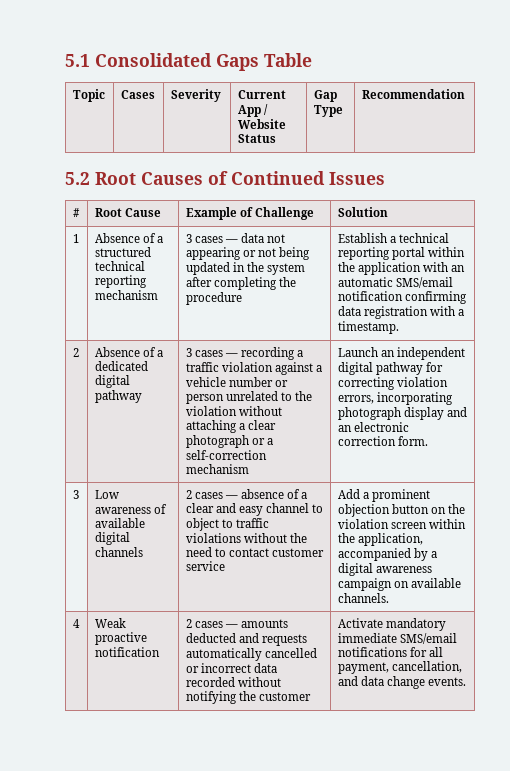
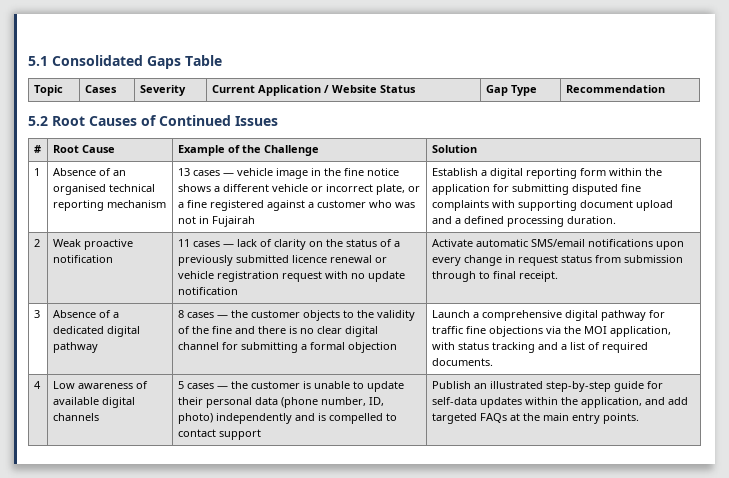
- Topic | Cases | Severity | Current App / Website Status | Gap Type | Recommendation
+ Topic | Cases | Severity | Current Application / Website Status | Gap Type | Recommendation
- # | Root Cause | Example of Challenge | Solution
+ # | Root Cause | Example of the Challenge | Solution
- Absence of a structured technical reporting mechanism
+ Absence of an organised technical reporting mechanism
- 3 cases — data not appearing or not being updated in the system after completing the procedure | Establish a technical reporting portal within the application with an automatic SMS/email notification confirming data registration with a timestamp.
- 2
+ 13 cases — vehicle image in the fine notice shows a different vehicle or incorrect plate, or a fine registered against a customer who was not in Fujairah | Establish a digital reporting form within the application for submitting disputed fine complaints with supporting document upload and a defined processing duration.
+ 2 | Weak proactive notification | 11 cases — lack of clarity on the status of a previously submitted licence renewal or vehicle registration request with no update notification | Activate automatic SMS/email notifications upon every change in request status from submission through to final receipt.
+ 3
- 3 cases — recording a traffic violation against a vehicle number or person unrelated to the violation without attaching a clear photograph or a self-correction mechanism
+ 8 cases — the customer objects to the validity of the fine and there is no clear digital channel for submitting a formal objection
- Launch an independent digital pathway for correcting violation errors, incorporating photograph display and an electronic correction form.
- 3
+ Launch a comprehensive digital pathway for traffic fine objections via the MOI application, with status tracking and a list of required documents.
+ 4
- 2 cases — absence of a clear and easy channel to object to traffic violations without the need to contact customer service | Add a prominent objection button on the violation screen within the application, accompanied by a digital awareness campaign on available channels.
- 4 | Weak proactive notification | 2 cases — amounts deducted and requests automatically cancelled or incorrect data recorded without notifying the customer | Activate mandatory immediate SMS/email notifications for all payment, cancellation, and data change events.
+ 5 cases — the customer is unable to update their personal data (phone number, ID, photo) independently and is compelled to contact support | Publish an illustrated step-by-step guide for self-data updates within the application, and add targeted FAQs at the main entry points.

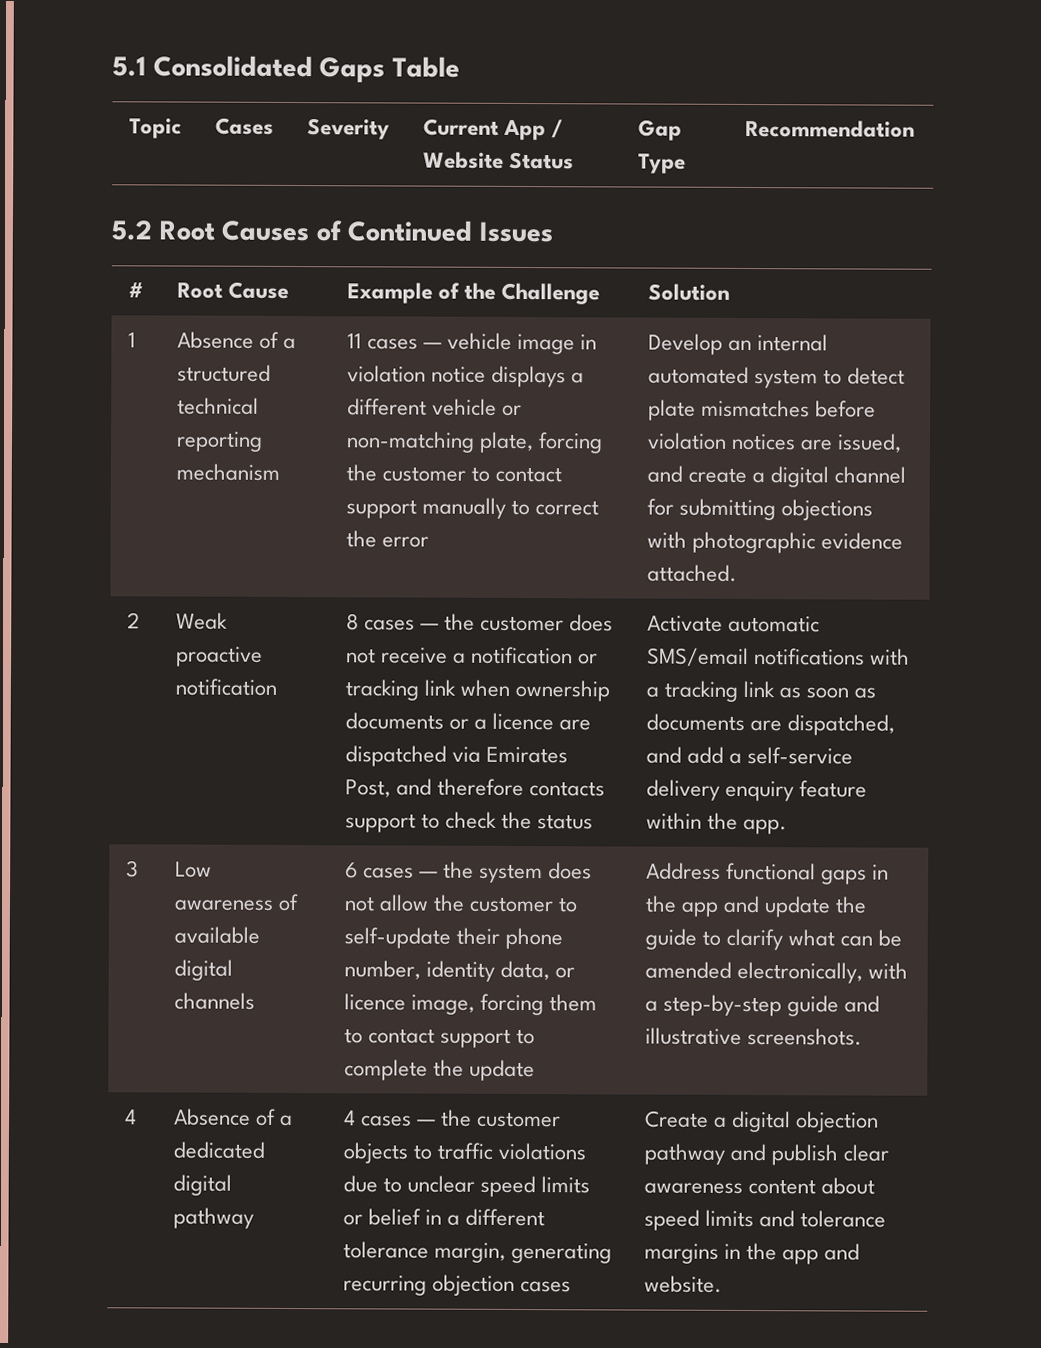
- Topic | Cases | Severity | Current Application / Website Status | Gap Type | Recommendation
+ Topic | Cases | Severity | Current App / Website Status | Gap Type | Recommendation
- Absence of an organised technical reporting mechanism
+ Absence of a structured technical reporting mechanism
- 13 cases — vehicle image in the fine notice shows a different vehicle or incorrect plate, or a fine registered against a customer who was not in Fujairah | Establish a digital reporting form within the application for submitting disputed fine complaints with supporting document upload and a defined processing duration.
+ 11 cases — vehicle image in violation notice displays a different vehicle or non-matching plate, forcing the customer to contact support manually to correct the error | Develop an internal automated system to detect plate mismatches before violation notices are issued, and create a digital channel for submitting objections with photographic evidence attached.
- 11 cases — lack of clarity on the status of a previously submitted licence renewal or vehicle registration request with no update notification | Activate automatic SMS/email notifications upon every change in request status from submission through to final receipt.
- 3
+ 8 cases — the customer does not receive a notification or tracking link when ownership documents or a licence are dispatched via Emirates Post, and therefore contacts support to check the status | Activate automatic SMS/email notifications with a tracking link as soon as documents are dispatched, and add a self-service delivery enquiry feature within the app.
+ 3 | Low awareness of available digital channels | 6 cases — the system does not allow the customer to self-update their phone number, identity data, or licence image, forcing them to contact support to complete the update | Address functional gaps in the app and update the guide to clarify what can be amended electronically, with a step-by-step guide and illustrative screenshots.
+ 4
- 8 cases — the customer objects to the validity of the fine and there is no clear digital channel for submitting a formal objection | Launch a comprehensive digital pathway for traffic fine objections via the MOI application, with status tracking and a list of required documents.
- 4 | Low awareness of available digital channels | 5 cases — the customer is unable to update their personal data (phone number, ID, photo) independently and is compelled to contact support | Publish an illustrated step-by-step guide for self-data updates within the application, and add targeted FAQs at the main entry points.
+ 4 cases — the customer objects to traffic violations due to unclear speed limits or belief in a different tolerance margin, generating recurring objection cases | Create a digital objection pathway and publish clear awareness content about speed limits and tolerance margins in the app and website.

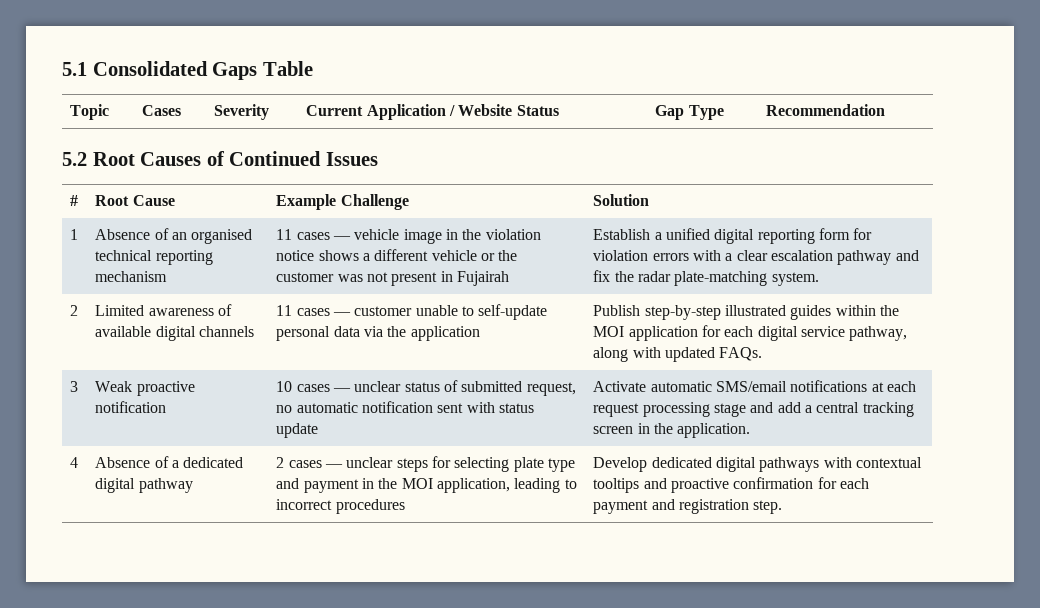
- Topic | Cases | Severity | Current App / Website Status | Gap Type | Recommendation
+ Topic | Cases | Severity | Current Application / Website Status | Gap Type | Recommendation
- # | Root Cause | Example of the Challenge | Solution
+ # | Root Cause | Example Challenge | Solution
- Absence of a structured technical reporting mechanism
+ Absence of an organised technical reporting mechanism
- 11 cases — vehicle image in violation notice displays a different vehicle or non-matching plate, forcing the customer to contact support manually to correct the error | Develop an internal automated system to detect plate mismatches before violation notices are issued, and create a digital channel for submitting objections with photographic evidence attached.
- 2 | Weak proactive notification | 8 cases — the customer does not receive a notification or tracking link when ownership documents or a licence are dispatched via Emirates Post, and therefore contacts support to check the status | Activate automatic SMS/email notifications with a tracking link as soon as documents are dispatched, and add a self-service delivery enquiry feature within the app.
- 3 | Low awareness of available digital channels | 6 cases — the system does not allow the customer to self-update their phone number, identity data, or licence image, forcing them to contact support to complete the update | Address functional gaps in the app and update the guide to clarify what can be amended electronically, with a step-by-step guide and illustrative screenshots.
+ 11 cases — vehicle image in the violation notice shows a different vehicle or the customer was not present in Fujairah | Establish a unified digital reporting form for violation errors with a clear escalation pathway and fix the radar plate-matching system.
+ 2 | Limited awareness of available digital channels | 11 cases — customer unable to self-update personal data via the application | Publish step-by-step illustrated guides within the MOI application for each digital service pathway, along with updated FAQs.
+ 3 | Weak proactive notification | 10 cases — unclear status of submitted request, no automatic notification sent with status update | Activate automatic SMS/email notifications at each request processing stage and add a central tracking screen in the application.
- 4 cases — the customer objects to traffic violations due to unclear speed limits or belief in a different tolerance margin, generating recurring objection cases | Create a digital objection pathway and publish clear awareness content about speed limits and tolerance margins in the app and website.
+ 2 cases — unclear steps for selecting plate type and payment in the MOI application, leading to incorrect procedures | Develop dedicated digital pathways with contextual tooltips and proactive confirmation for each payment and registration step.

